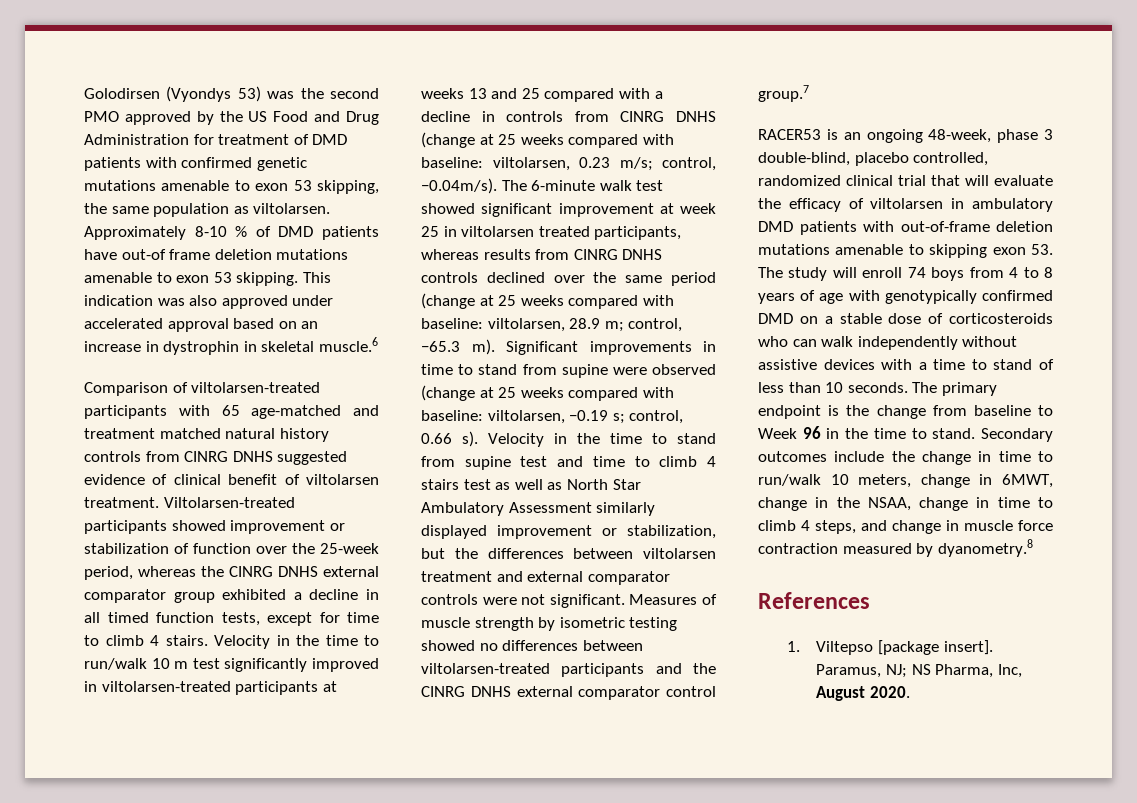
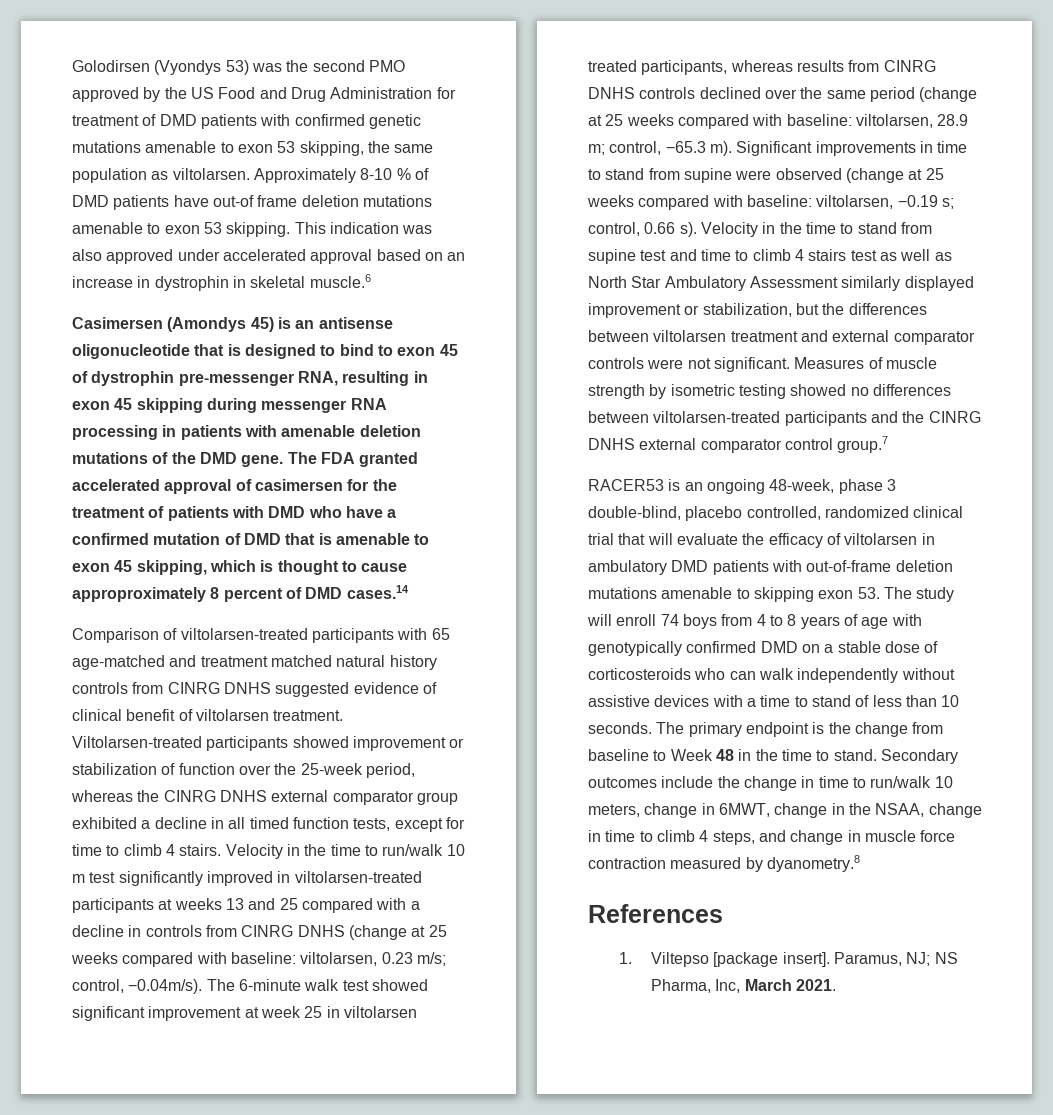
+ Casimersen (Amondys 45) is an antisense oligonucleotide that is designed to bind to exon 45 of dystrophin pre-messenger RNA, resulting in exon 45 skipping during messenger RNA processing in patients with amenable deletion mutations of the DMD gene. The FDA granted accelerated approval of casimersen for the treatment of patients with DMD who have a confirmed mutation of DMD that is amenable to exon 45 skipping, which is thought to cause approproximately 8 percent of DMD cases.14
- The primary endpoint is the change from baseline to Week 96 in the time to stand.
+ The primary endpoint is the change from baseline to Week 48 in the time to stand.
- Paramus, NJ; NS Pharma, Inc, August 2020.
+ Paramus, NJ; NS Pharma, Inc, March 2021.

